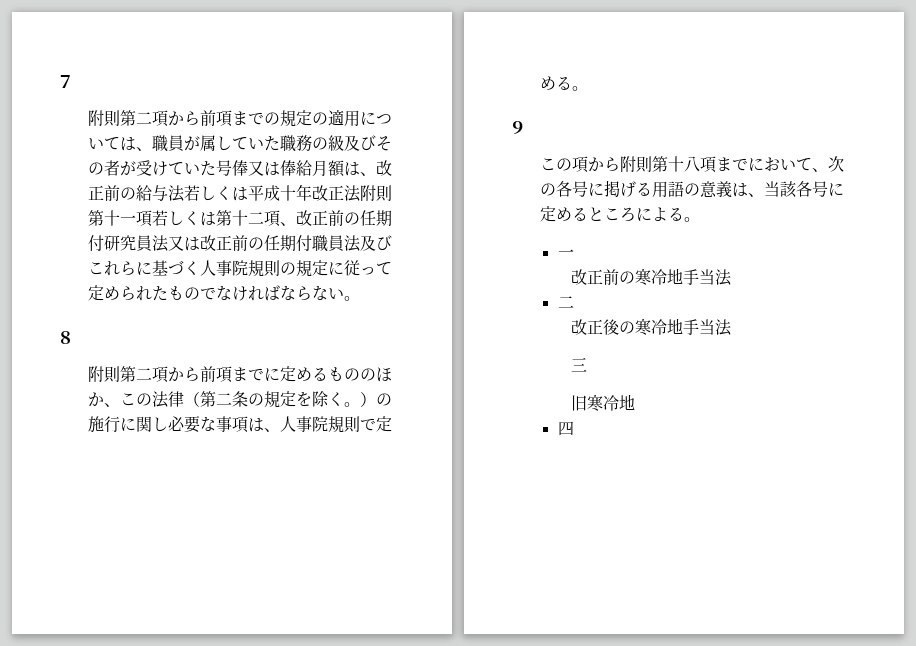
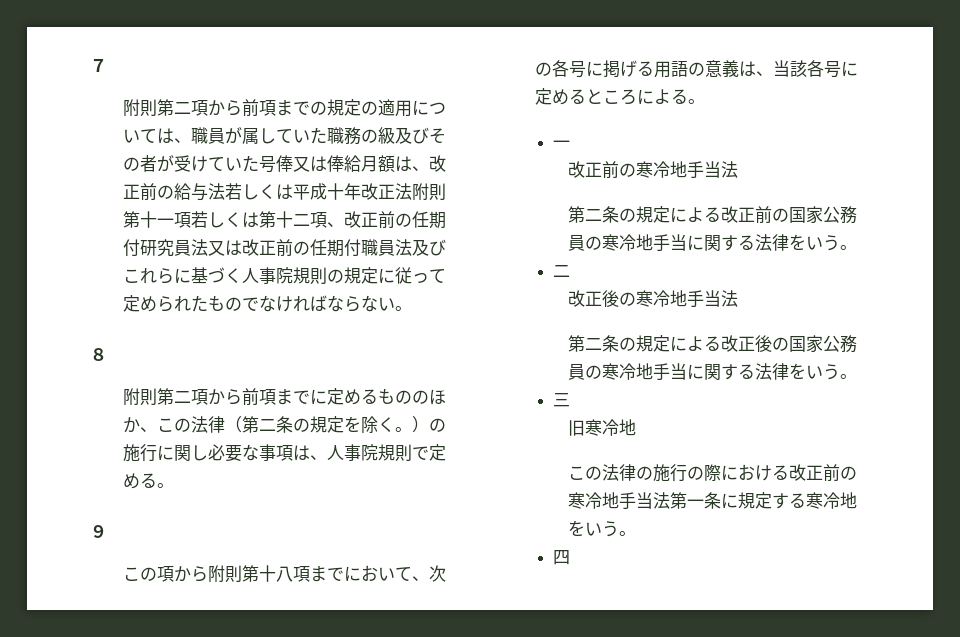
+ 第二条の規定による改正前の国家公務員の寒冷地手当に関する法律をいう。
+ 第二条の規定による改正後の国家公務員の寒冷地手当に関する法律をいう。
  三
  旧寒冷地
+ この法律の施行の際における改正前の寒冷地手当法第一条に規定する寒冷地をいう。

